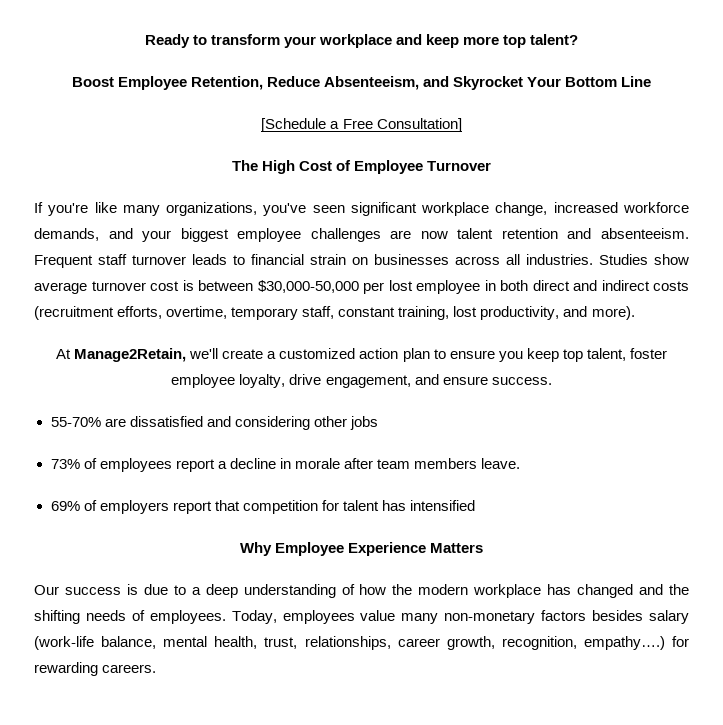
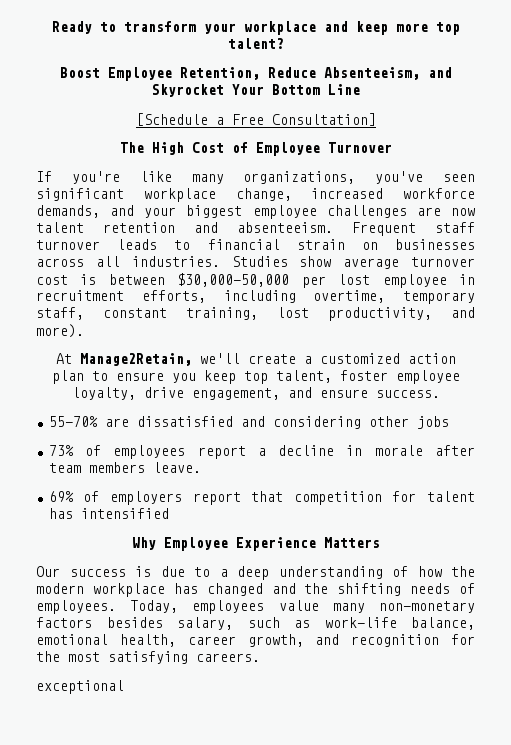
- Studies show average turnover cost is between $30,000-50,000 per lost employee in both direct and indirect costs (recruitment efforts, overtime, temporary staff, constant training, lost productivity, and more).
+ Studies show average turnover cost is between $30,000-50,000 per lost employee in recruitment efforts, including overtime, temporary staff, constant training, lost productivity, and more).
- Today, employees value many non-monetary factors besides salary (work-life balance, mental health, trust, relationships, career growth, recognition, empathy….) for rewarding careers.
+ Today, employees value many non-monetary factors besides salary, such as work-life balance, emotional health, career growth, and recognition for the most satisfying careers.
+ exceptional

